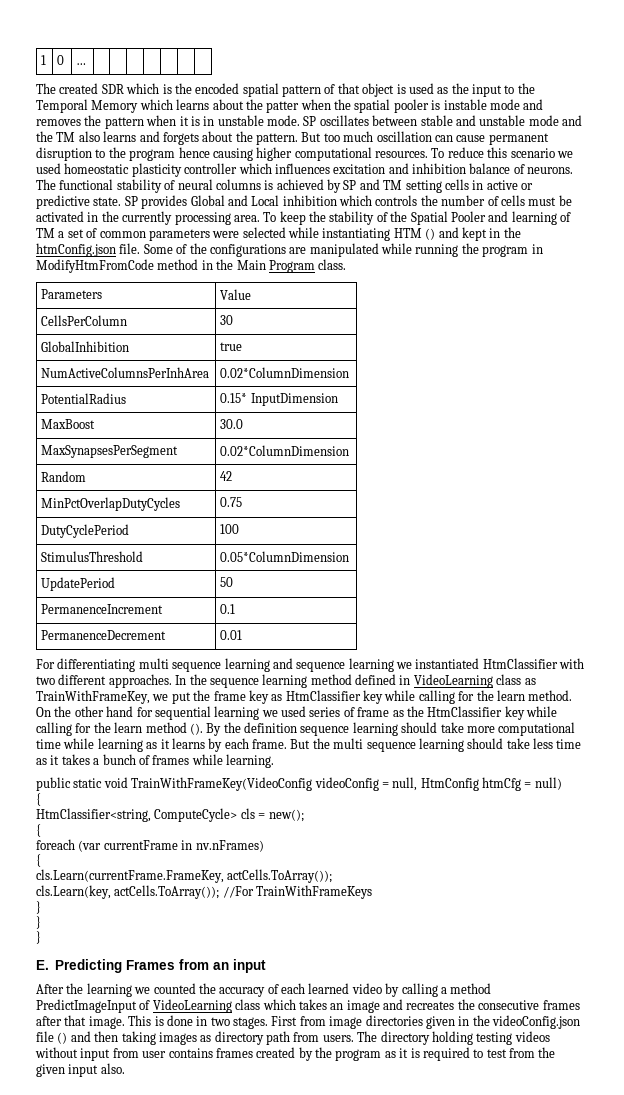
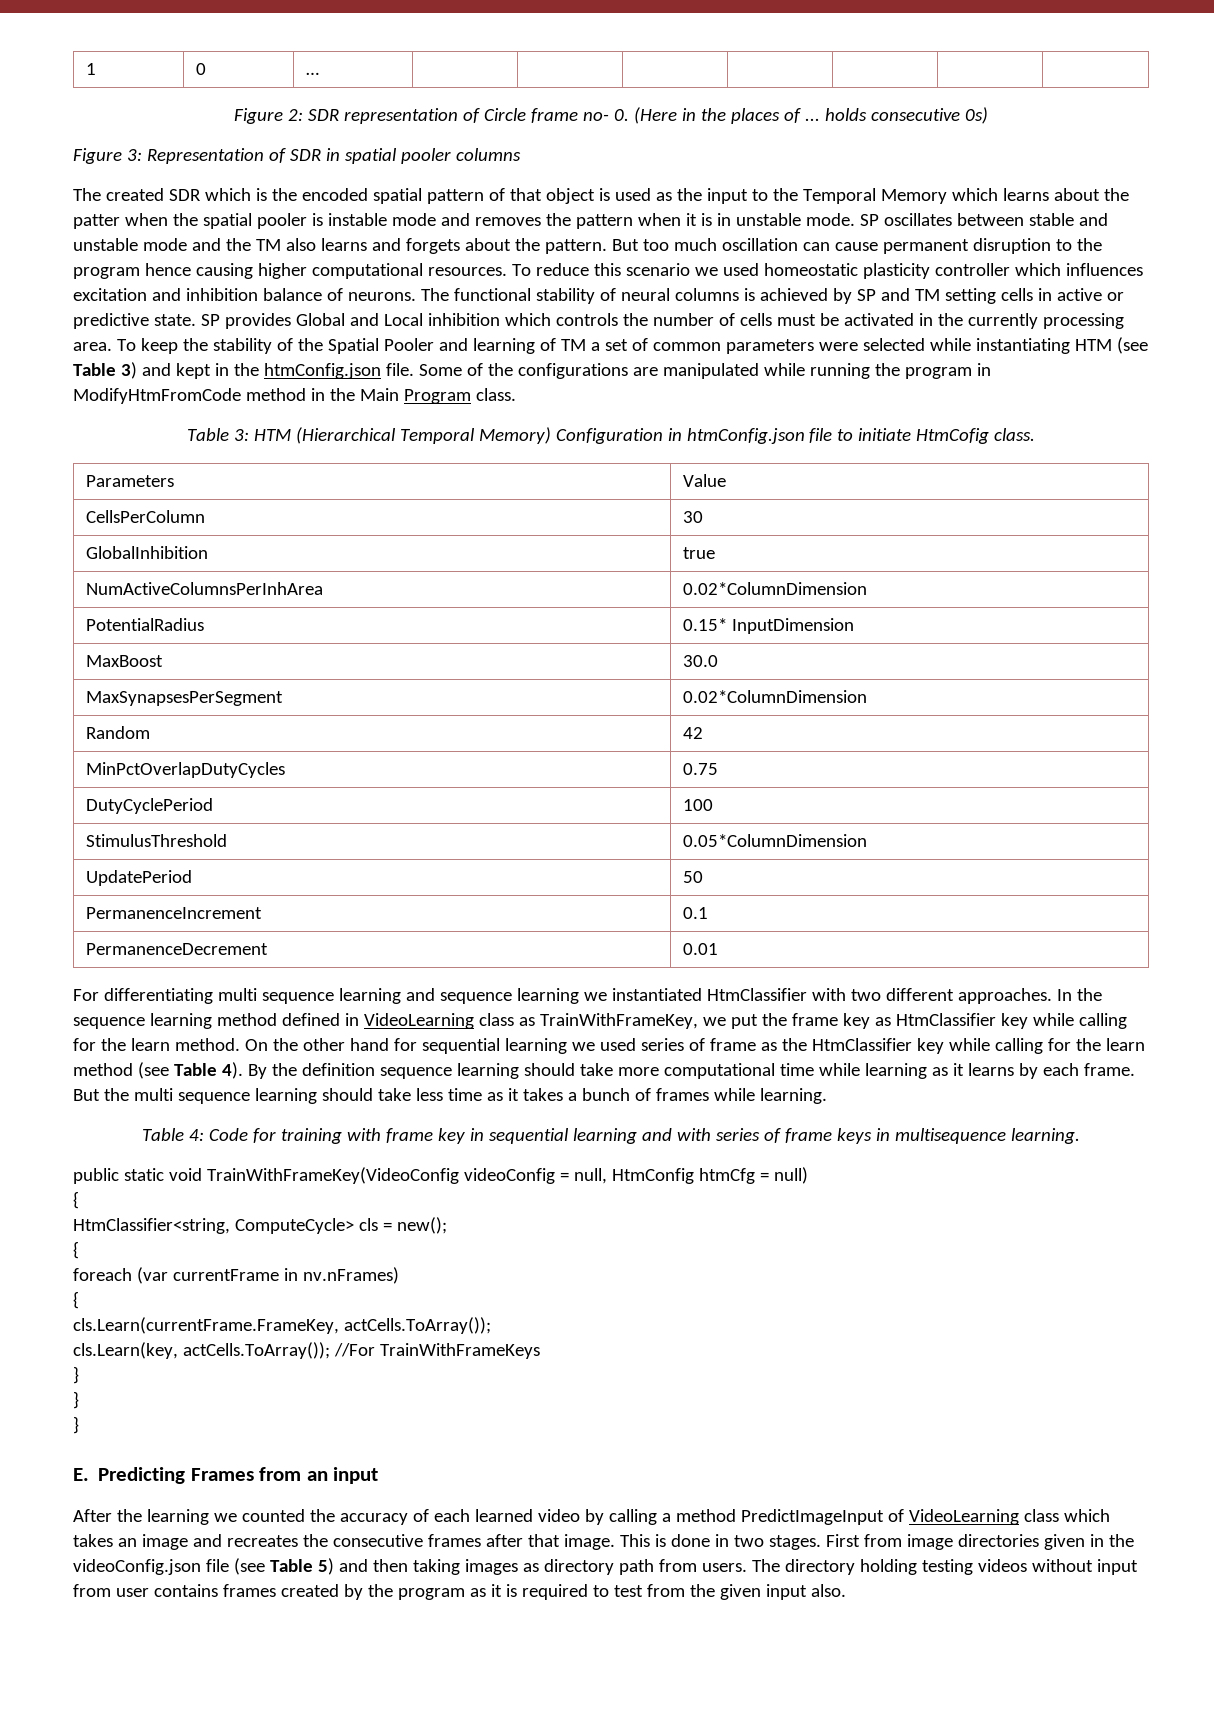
+ Figure 2: SDR representation of Circle frame no- 0. (Here in the places of ... holds consecutive 0s)
+ Figure 3: Representation of SDR in spatial pooler columns
- To keep the stability of the Spatial Pooler and learning of TM a set of common parameters were selected while instantiating HTM () and kept in the htmConfig.json file.
+ To keep the stability of the Spatial Pooler and learning of TM a set of common parameters were selected while instantiating HTM (see Table 3) and kept in the htmConfig.json file.
+ Table 3: HTM (Hierarchical Temporal Memory) Configuration in htmConfig.json file to initiate HtmCofig class.
- On the other hand for sequential learning we used series of frame as the HtmClassifier key while calling for the learn method ().
+ On the other hand for sequential learning we used series of frame as the HtmClassifier key while calling for the learn method (see Table 4).
+ Table 4: Code for training with frame key in sequential learning and with series of frame keys in multisequence learning.
- First from image directories given in the videoConfig.json file () and then taking images as directory path from users.
+ First from image directories given in the videoConfig.json file (see Table 5) and then taking images as directory path from users.

